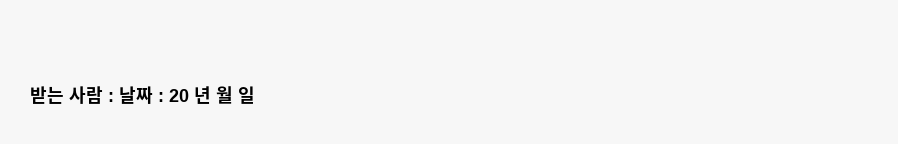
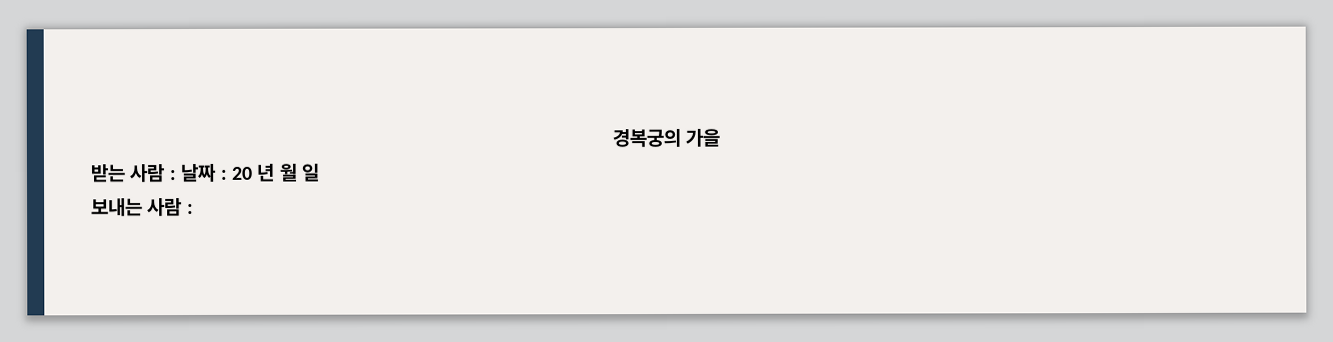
+ 경복궁의 가을
+ 보내는 사람 :

